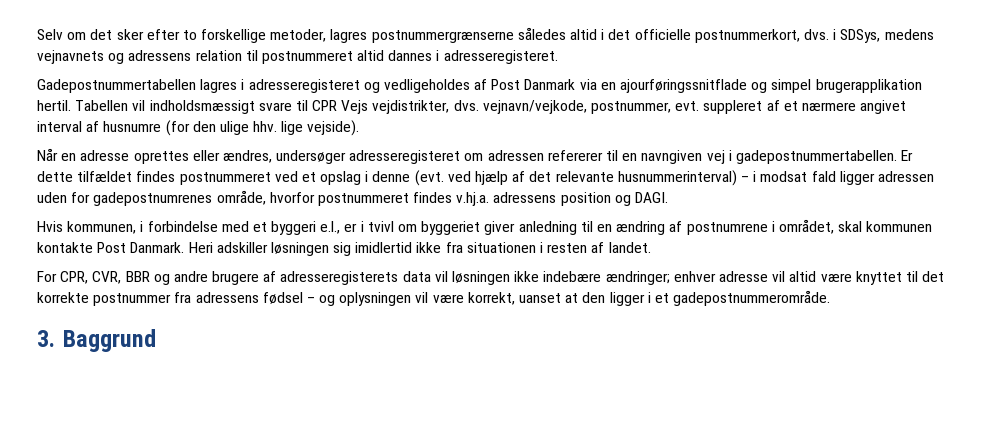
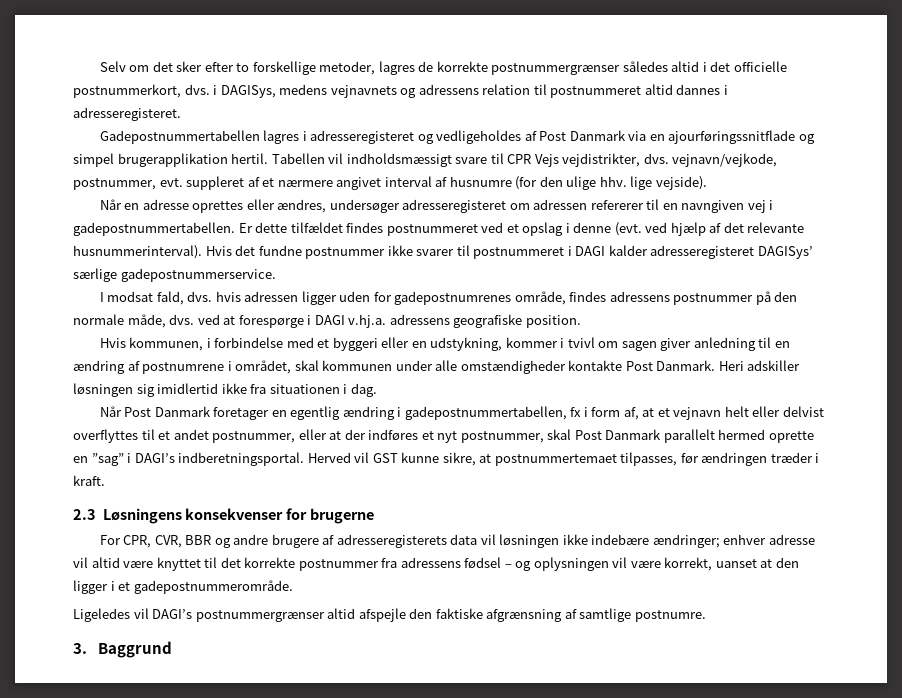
- Selv om det sker efter to forskellige metoder, lagres postnummergrænserne således altid i det officielle postnummerkort, dvs. i SDSys, medens vejnavnets og adressens relation til postnummeret altid dannes i adresseregisteret.
+ Selv om det sker efter to forskellige metoder, lagres de korrekte postnummergrænser således altid i det officielle postnummerkort, dvs. i DAGISys, medens vejnavnets og adressens relation til postnummeret altid dannes i adresseregisteret.
- Er dette tilfældet findes postnummeret ved et opslag i denne (evt. ved hjælp af det relevante husnummerinterval) – i modsat fald ligger adressen uden for gadepostnumrenes område, hvorfor postnummeret findes v.hj.a. adressens position og DAGI.
+ Er dette tilfældet findes postnummeret ved et opslag i denne (evt. ved hjælp af det relevante husnummerinterval). Hvis det fundne postnummer ikke svarer til postnummeret i DAGI kalder adresseregisteret DAGISys’ særlige gadepostnummerservice.
+ I modsat fald, dvs. hvis adressen ligger uden for gadepostnumrenes område, findes adressens postnummer på den normale måde, dvs. ved at forespørge i DAGI v.hj.a. adressens geografiske position.
- Hvis kommunen, i forbindelse med et byggeri e.l., er i tvivl om byggeriet giver anledning til en ændring af postnumrene i området, skal kommunen kontakte Post Danmark.
+ Hvis kommunen, i forbindelse med et byggeri eller en udstykning, kommer i tvivl om sagen giver anledning til en ændring af postnumrene i området, skal kommunen under alle omstændigheder kontakte Post Danmark.
- Heri adskiller løsningen sig imidlertid ikke fra situationen i resten af landet.
+ Heri adskiller løsningen sig imidlertid ikke fra situationen i dag.
+ Når Post Danmark foretager en egentlig ændring i gadepostnummertabellen, fx i form af, at et vejnavn helt eller delvist overflyttes til et andet postnummer, eller at der indføres et nyt postnummer, skal Post Danmark parallelt hermed oprette en ”sag” i DAGI’s indberetningsportal. Herved vil GST kunne sikre, at postnummertemaet tilpasses, før ændringen træder i kraft.
+ 2.3 Løsningens konsekvenser for brugerne
+ Ligeledes vil DAGI’s postnummergrænser altid afspejle den faktiske afgrænsning af samtlige postnumre.

